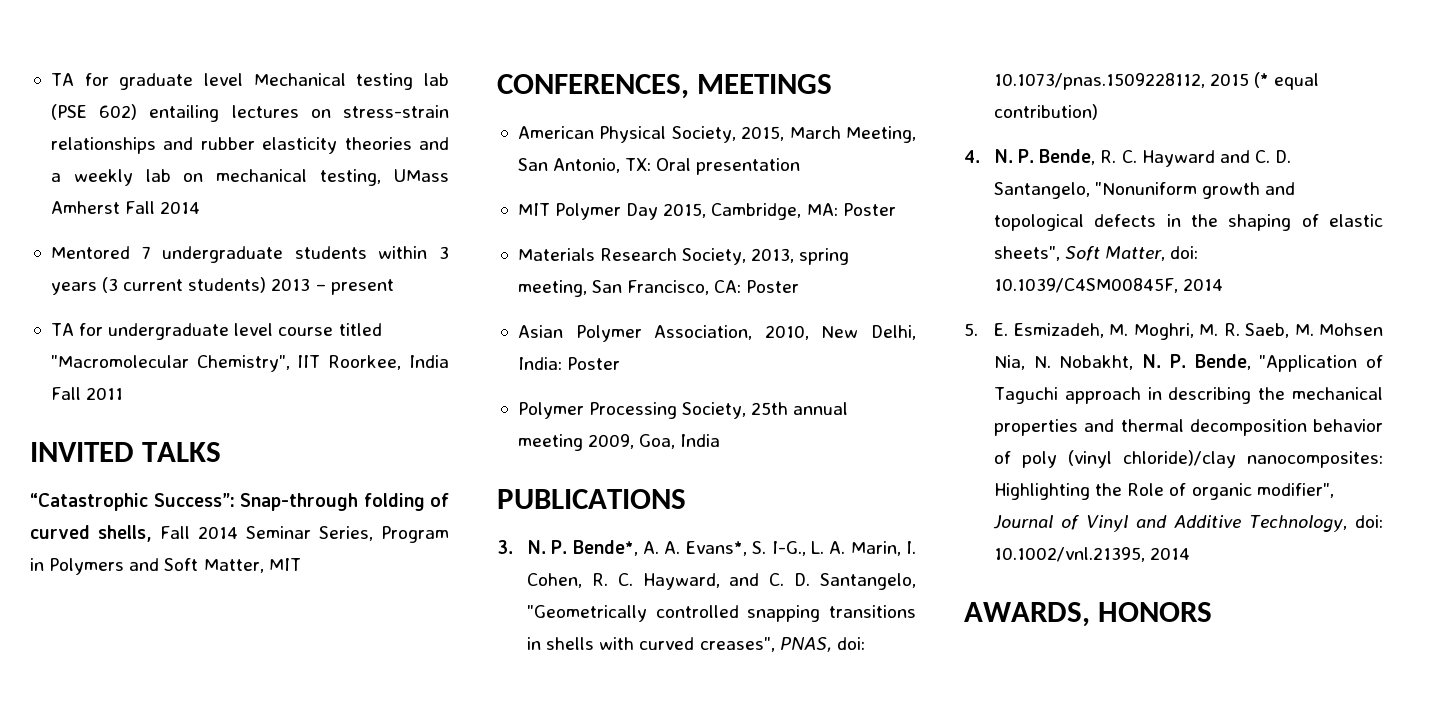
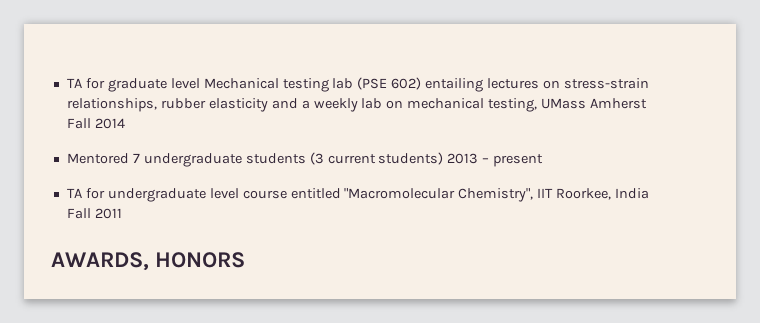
- TA for graduate level Mechanical testing lab (PSE 602) entailing lectures on stress-strain relationships and rubber elasticity theories and a weekly lab on mechanical testing, UMass Amherst Fall 2014
+ TA for graduate level Mechanical testing lab (PSE 602) entailing lectures on stress-strain relationships, rubber elasticity and a weekly lab on mechanical testing, UMass Amherst Fall 2014
- Mentored 7 undergraduate students within 3 years (3 current students) 2013 – present
+ Mentored 7 undergraduate students (3 current students) 2013 – present
- TA for undergraduate level course titled "Macromolecular Chemistry", IIT Roorkee, India Fall 2011
+ TA for undergraduate level course entitled "Macromolecular Chemistry", IIT Roorkee, India Fall 2011
- INVITED TALKS
- “Catastrophic Success”: Snap-through folding of curved shells, Fall 2014 Seminar Series, Program in Polymers and Soft Matter, MIT
- CONFERENCES, MEETINGS
- American Physical Society, 2015, March Meeting, San Antonio, TX: Oral presentation
- MIT Polymer Day 2015, Cambridge, MA: Poster
- Materials Research Society, 2013, spring meeting, San Francisco, CA: Poster
- Asian Polymer Association, 2010, New Delhi, India: Poster
- Polymer Processing Society, 25th annual meeting 2009, Goa, India
- PUBLICATIONS
- 3. N. P. Bende*, A. A. Evans*, S. I-G., L. A. Marin, I. Cohen, R. C. Hayward, and C. D. Santangelo, "Geometrically controlled snapping transitions in shells with curved creases", PNAS, doi: 10.1073/pnas.1509228112, 2015 (* equal contribution)
- 4. N. P. Bende, R. C. Hayward and C. D. Santangelo, "Nonuniform growth and topological defects in the shaping of elastic sheets", Soft Matter, doi: 10.1039/C4SM00845F, 2014
- 5. E. Esmizadeh, M. Moghri, M. R. Saeb, M. Mohsen Nia, N. Nobakht, N. P. Bende, "Application of Taguchi approach in describing the mechanical properties and thermal decomposition behavior of poly (vinyl chloride)/clay nanocomposites: Highlighting the Role of organic modifier", Journal of Vinyl and Additive Technology, doi: 10.1002/vnl.21395, 2014

